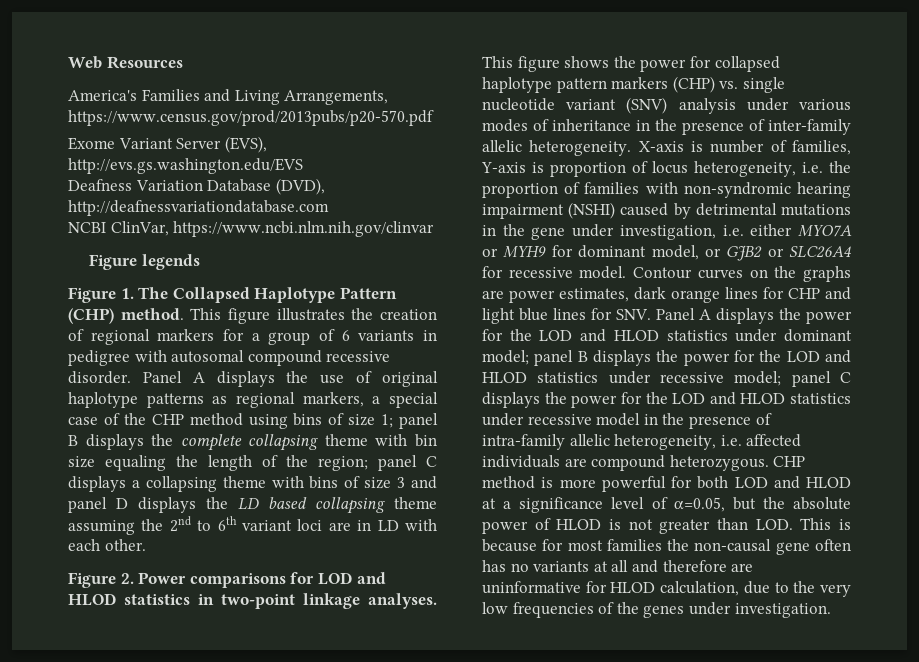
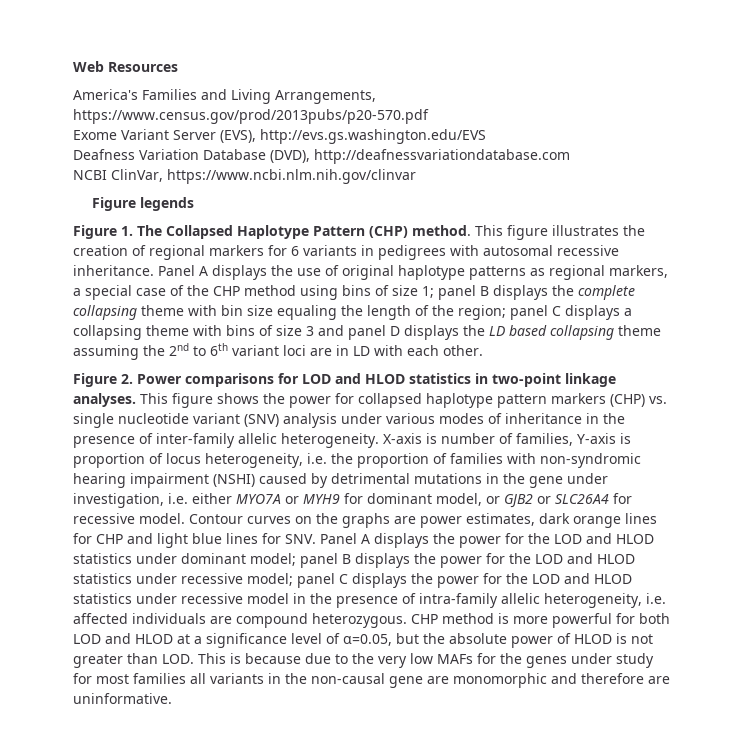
- This figure illustrates the creation of regional markers for a group of 6 variants in pedigree with autosomal compound recessive disorder.
+ This figure illustrates the creation of regional markers for 6 variants in pedigrees with autosomal recessive inheritance.
- CHP method is more powerful for both LOD and HLOD at a significance level of α=0.05, but the absolute power of HLOD is not greater than LOD. This is because for most families the non-causal gene often has no variants at all and therefore are uninformative for HLOD calculation, due to the very low frequencies of the genes under investigation.
+ CHP method is more powerful for both LOD and HLOD at a significance level of α=0.05, but the absolute power of HLOD is not greater than LOD. This is because due to the very low MAFs for the genes under study for most families all variants in the non-causal gene are monomorphic and therefore are uninformative.

